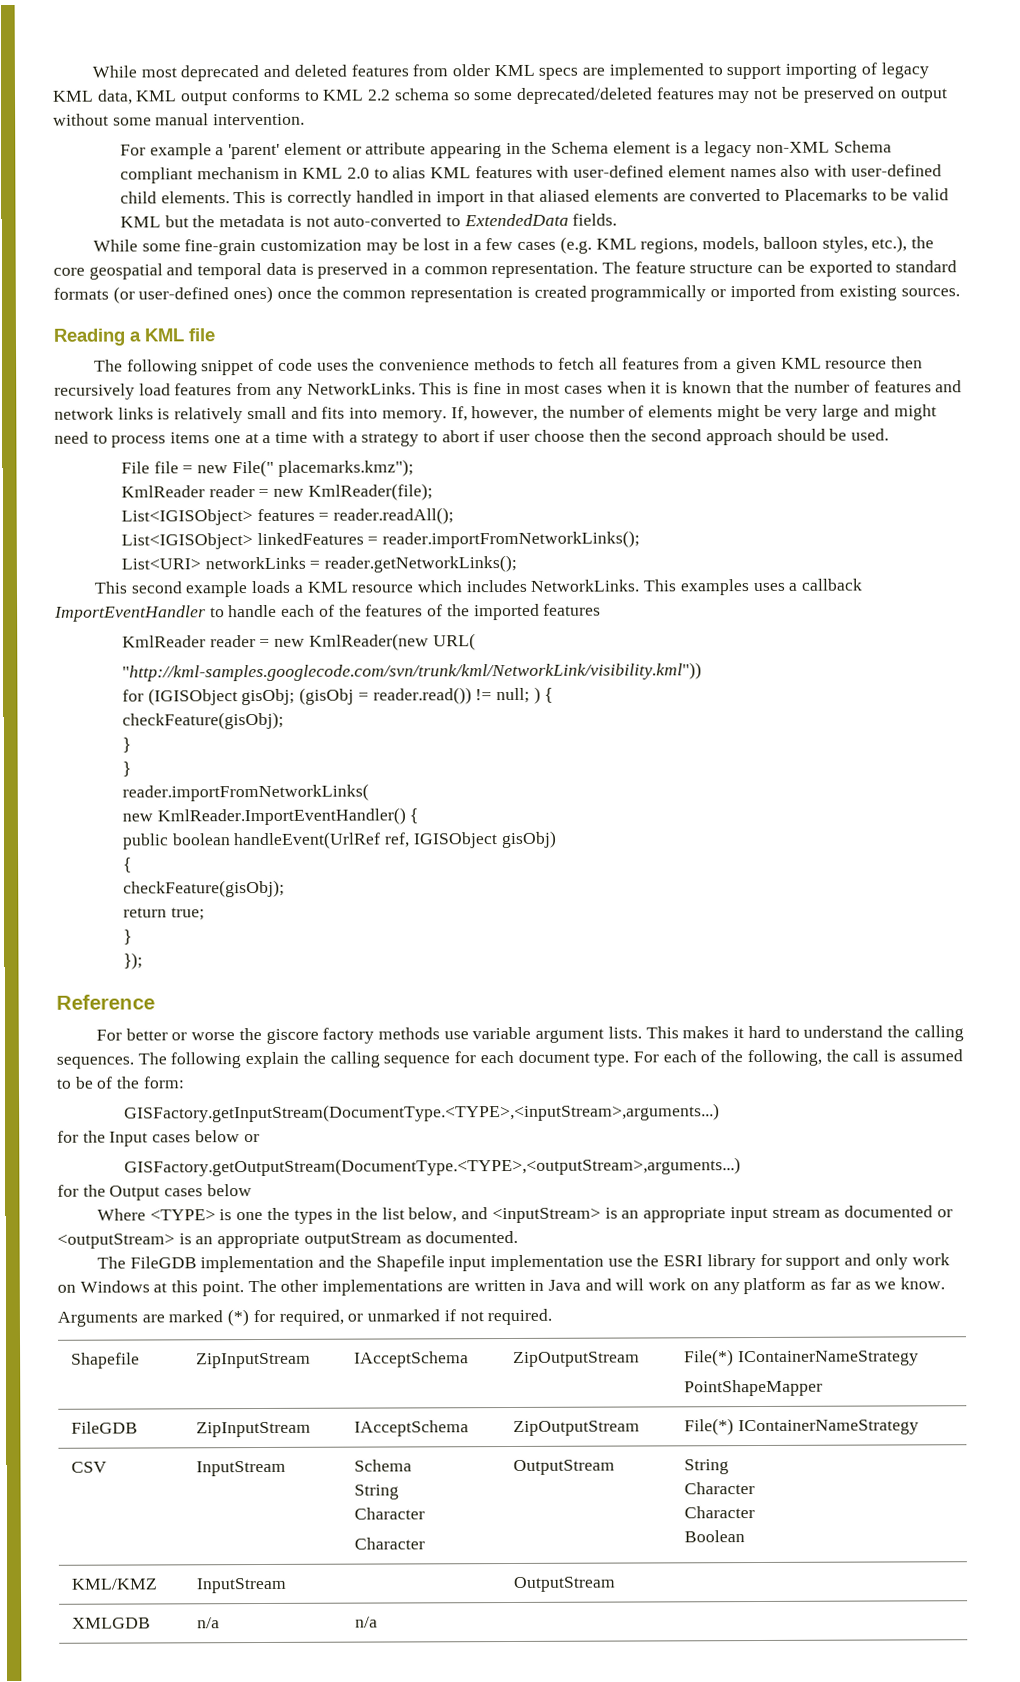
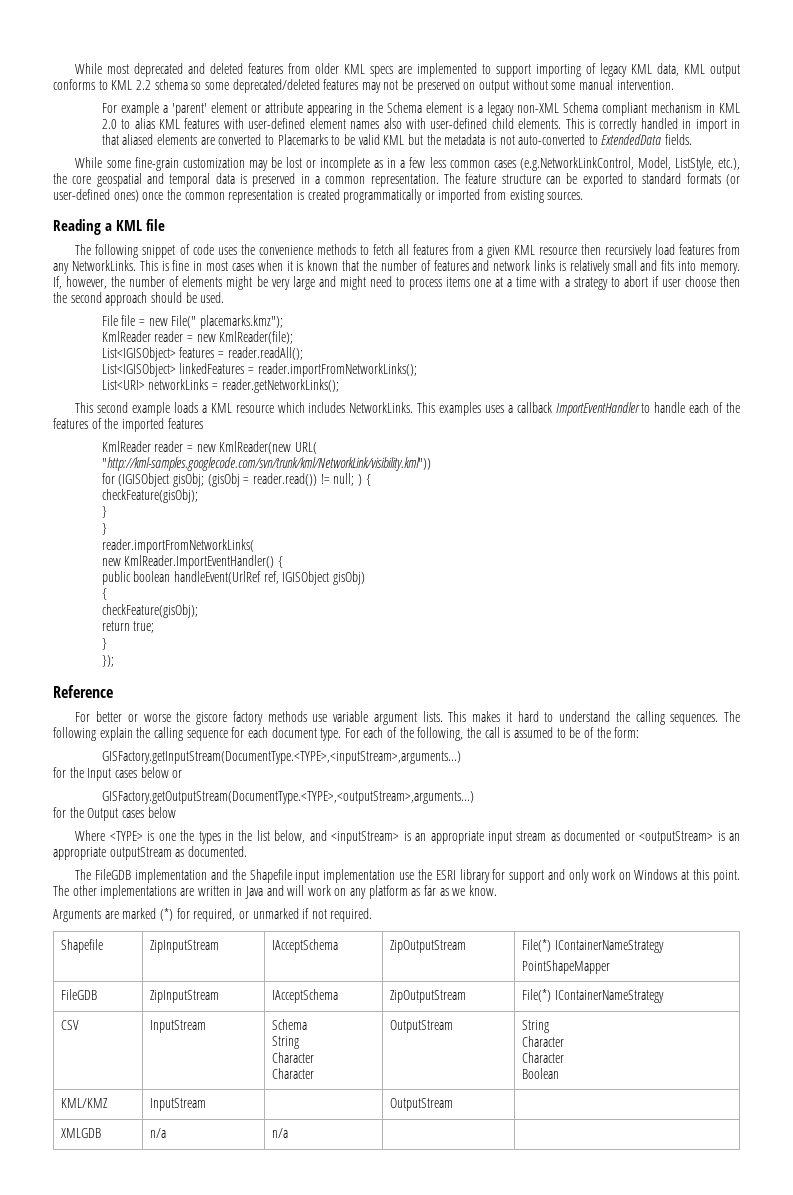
- While some fine-grain customization may be lost in a few cases (e.g. KML regions, models, balloon styles, etc.), the core geospatial and temporal data is preserved in a common representation.
+ While some fine-grain customization may be lost or incomplete as in a few less common cases (e.g.NetworkLinkControl, Model, ListStyle, etc.), the core geospatial and temporal data is preserved in a common representation.
- The feature structure can be exported to standard formats (or user-defined ones) once the common representation is created programmically or imported from existing sources.
+ The feature structure can be exported to standard formats (or user-defined ones) once the common representation is created programmatically or imported from existing sources.

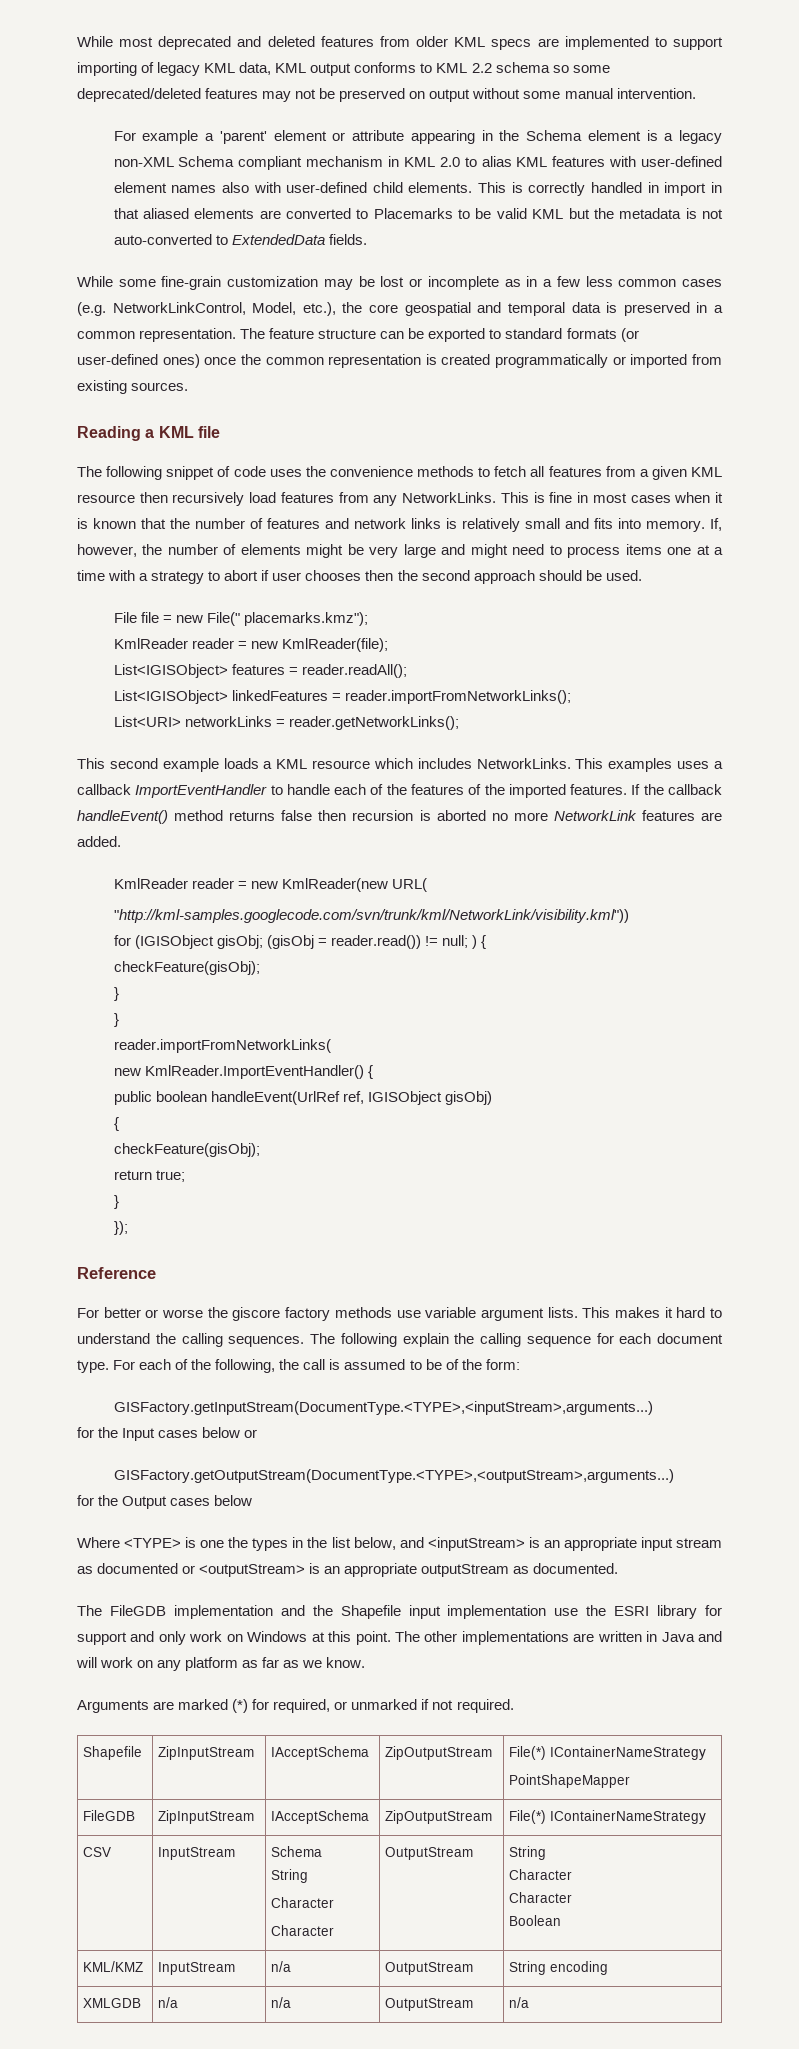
- While some fine-grain customization may be lost or incomplete as in a few less common cases (e.g.NetworkLinkControl, Model, ListStyle, etc.), the core geospatial and temporal data is preserved in a common representation.
+ While some fine-grain customization may be lost or incomplete as in a few less common cases (e.g. NetworkLinkControl, Model, etc.), the core geospatial and temporal data is preserved in a common representation.
- If, however, the number of elements might be very large and might need to process items one at a time with a strategy to abort if user choose then the second approach should be used.
+ If, however, the number of elements might be very large and might need to process items one at a time with a strategy to abort if user chooses then the second approach should be used.
- This examples uses a callback ImportEventHandler to handle each of the features of the imported features
+ This examples uses a callback ImportEventHandler to handle each of the features of the imported features. If the callback handleEvent() method returns false then recursion is aborted no more NetworkLink features are added.
- KML/KMZ | InputStream | | OutputStream |
+ KML/KMZ | InputStream | n/a | OutputStream | String encoding
- XMLGDB | n/a | n/a | |
+ XMLGDB | n/a | n/a | OutputStream | n/a

